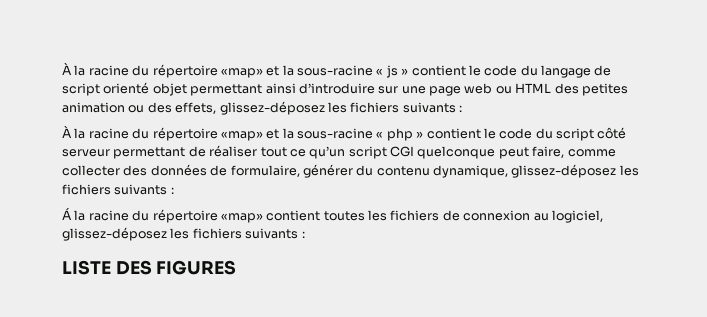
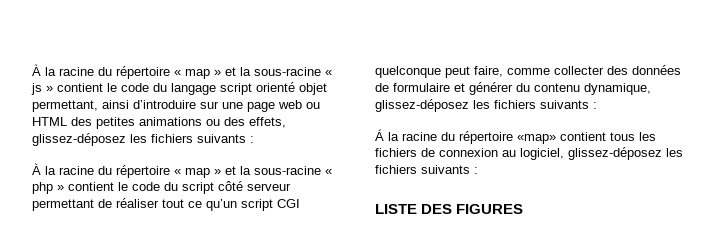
- À la racine du répertoire «map» et la sous-racine « js » contient le code du langage de script orienté objet permettant ainsi d’introduire sur une page web ou HTML des petites animation ou des effets, glissez-déposez les fichiers suivants :
+ À la racine du répertoire « map » et la sous-racine « js » contient le code du langage script orienté objet permettant, ainsi d’introduire sur une page web ou HTML des petites animations ou des effets, glissez-déposez les fichiers suivants :
- À la racine du répertoire «map» et la sous-racine « php » contient le code du script côté serveur permettant de réaliser tout ce qu’un script CGI quelconque peut faire, comme collecter des données de formulaire, générer du contenu dynamique, glissez-déposez les fichiers suivants :
+ À la racine du répertoire « map » et la sous-racine « php » contient le code du script côté serveur permettant de réaliser tout ce qu’un script CGI quelconque peut faire, comme collecter des données de formulaire et générer du contenu dynamique, glissez-déposez les fichiers suivants :
- Á la racine du répertoire «map» contient toutes les fichiers de connexion au logiciel, glissez-déposez les fichiers suivants :
+ Á la racine du répertoire «map» contient tous les fichiers de connexion au logiciel, glissez-déposez les fichiers suivants :

